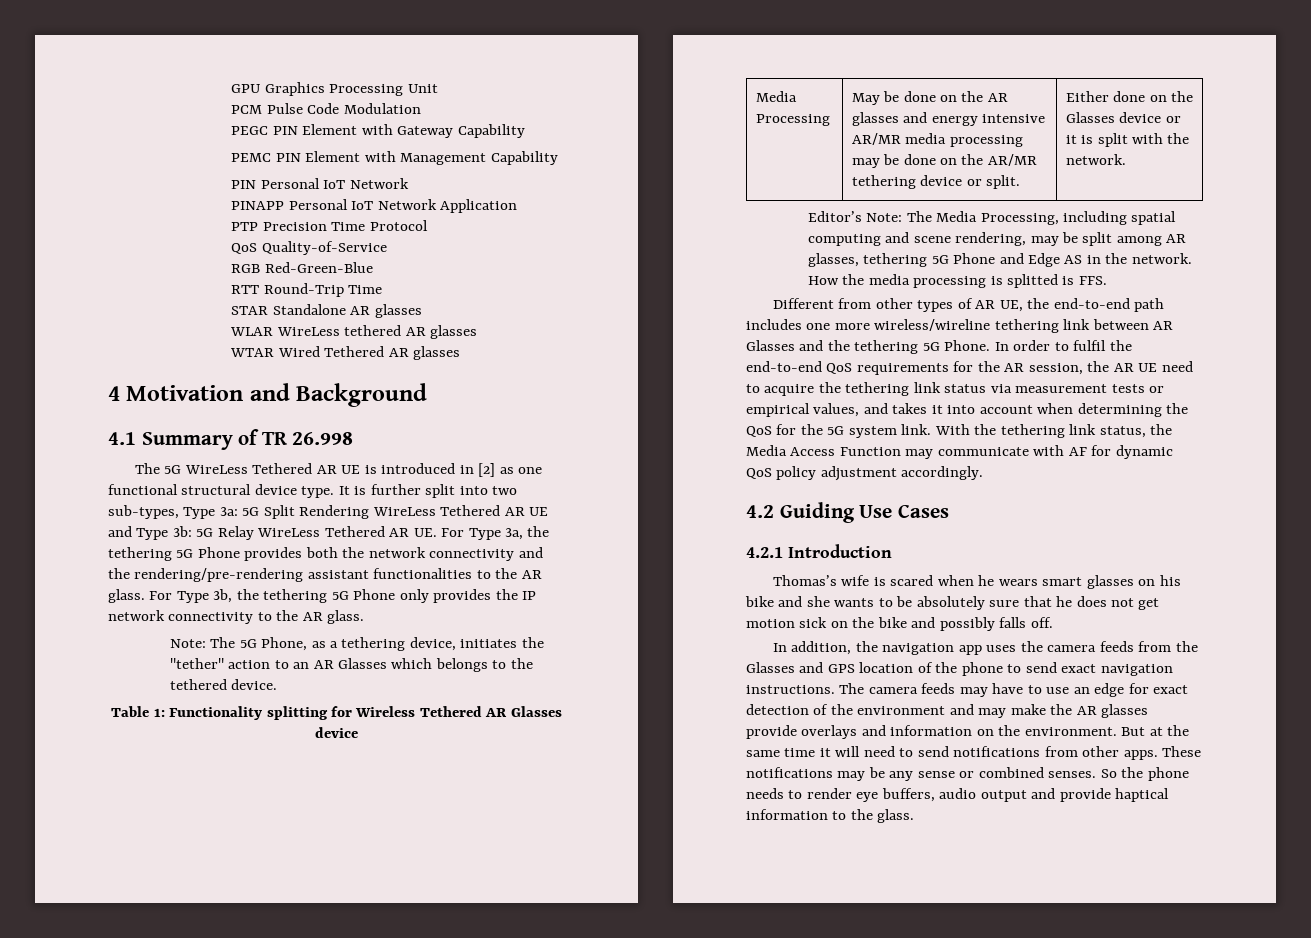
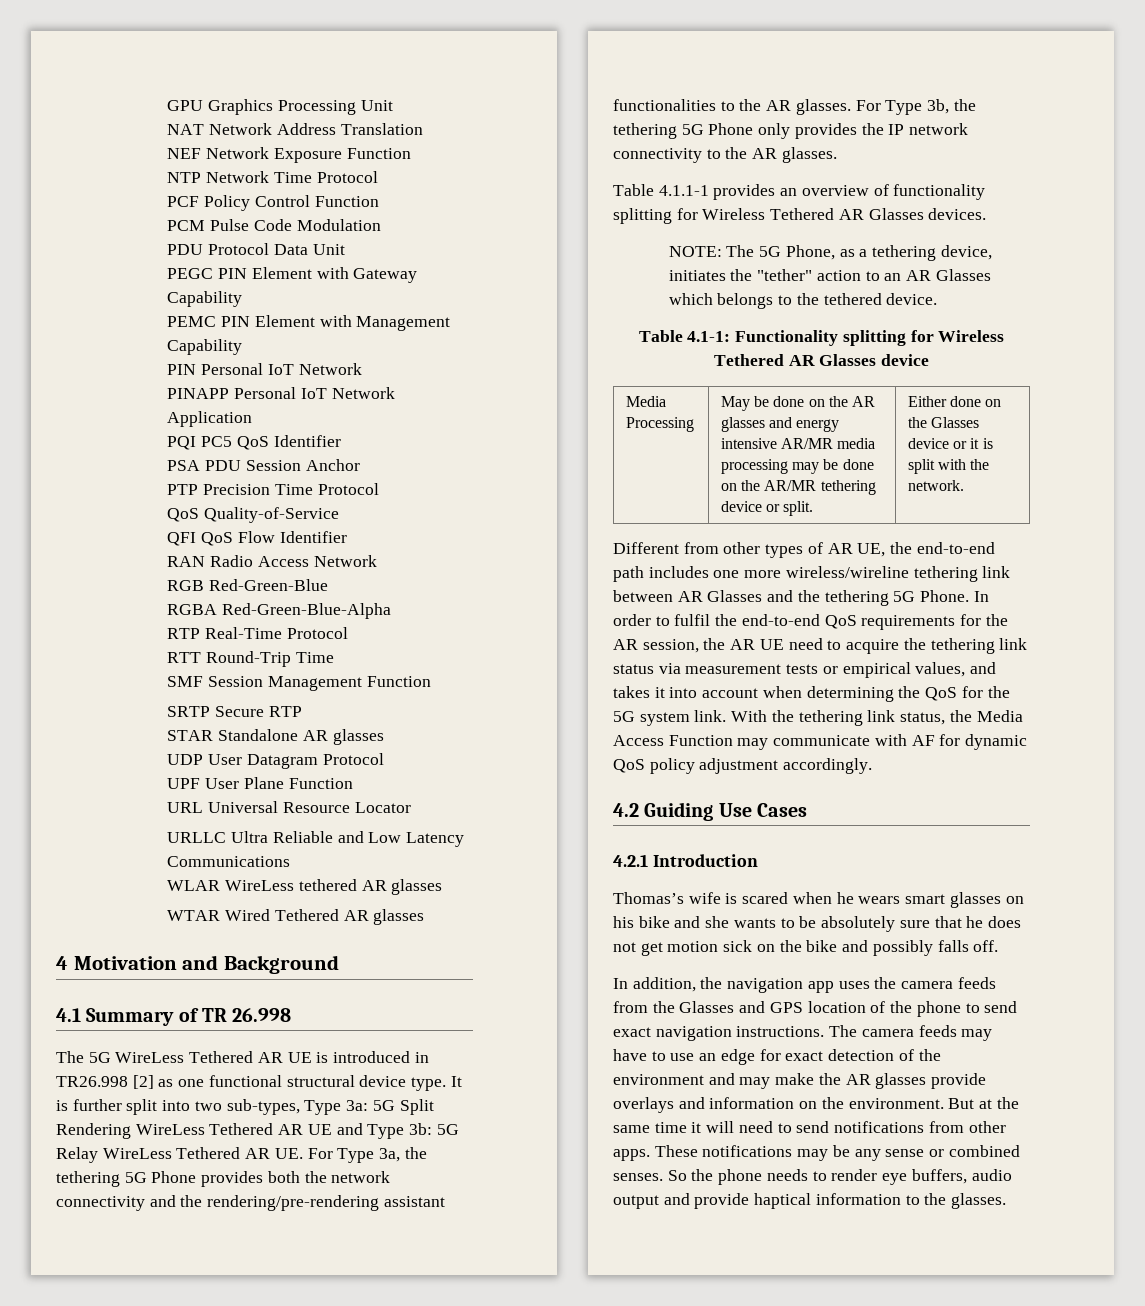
+ NAT Network Address Translation
+ NEF Network Exposure Function
+ NTP Network Time Protocol
+ PCF Policy Control Function
+ PDU Protocol Data Unit
+ PQI PC5 QoS Identifier
+ PSA PDU Session Anchor
+ QFI QoS Flow Identifier
+ RAN Radio Access Network
  RGB Red-Green-Blue
+ RGBA Red-Green-Blue-Alpha
+ RTP Real-Time Protocol
  RTT Round-Trip Time
+ SMF Session Management Function
+ SRTP Secure RTP
  STAR Standalone AR glasses
+ UDP User Datagram Protocol
+ UPF User Plane Function
+ URL Universal Resource Locator
+ URLLC Ultra Reliable and Low Latency Communications
- The 5G WireLess Tethered AR UE is introduced in [2] as one functional structural device type.
+ The 5G WireLess Tethered AR UE is introduced in TR26.998 [2] as one functional structural device type.
- It is further split into two sub-types, Type 3a: 5G Split Rendering WireLess Tethered AR UE and Type 3b: 5G Relay WireLess Tethered AR UE. For Type 3a, the tethering 5G Phone provides both the network connectivity and the rendering/pre-rendering assistant functionalities to the AR glass.
+ It is further split into two sub-types, Type 3a: 5G Split Rendering WireLess Tethered AR UE and Type 3b: 5G Relay WireLess Tethered AR UE. For Type 3a, the tethering 5G Phone provides both the network connectivity and the rendering/pre-rendering assistant functionalities to the AR glasses.
- For Type 3b, the tethering 5G Phone only provides the IP network connectivity to the AR glass.
- Note: The 5G Phone, as a tethering device, initiates the "tether" action to an AR Glasses which belongs to the tethered device.
+ For Type 3b, the tethering 5G Phone only provides the IP network connectivity to the AR glasses.
+ Table 4.1.1-1 provides an overview of functionality splitting for Wireless Tethered AR Glasses devices.
+ NOTE: The 5G Phone, as a tethering device, initiates the "tether" action to an AR Glasses which belongs to the tethered device.
- Table 1: Functionality splitting for Wireless Tethered AR Glasses device
+ Table 4.1-1: Functionality splitting for Wireless Tethered AR Glasses device
- Editor’s Note: The Media Processing, including spatial computing and scene rendering, may be split among AR glasses, tethering 5G Phone and Edge AS in the network. How the media processing is splitted is FFS.
- So the phone needs to render eye buffers, audio output and provide haptical information to the glass.
+ So the phone needs to render eye buffers, audio output and provide haptical information to the glasses.

